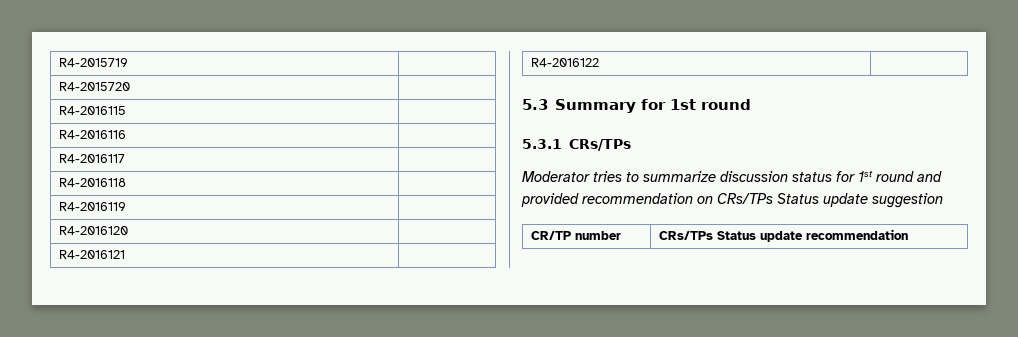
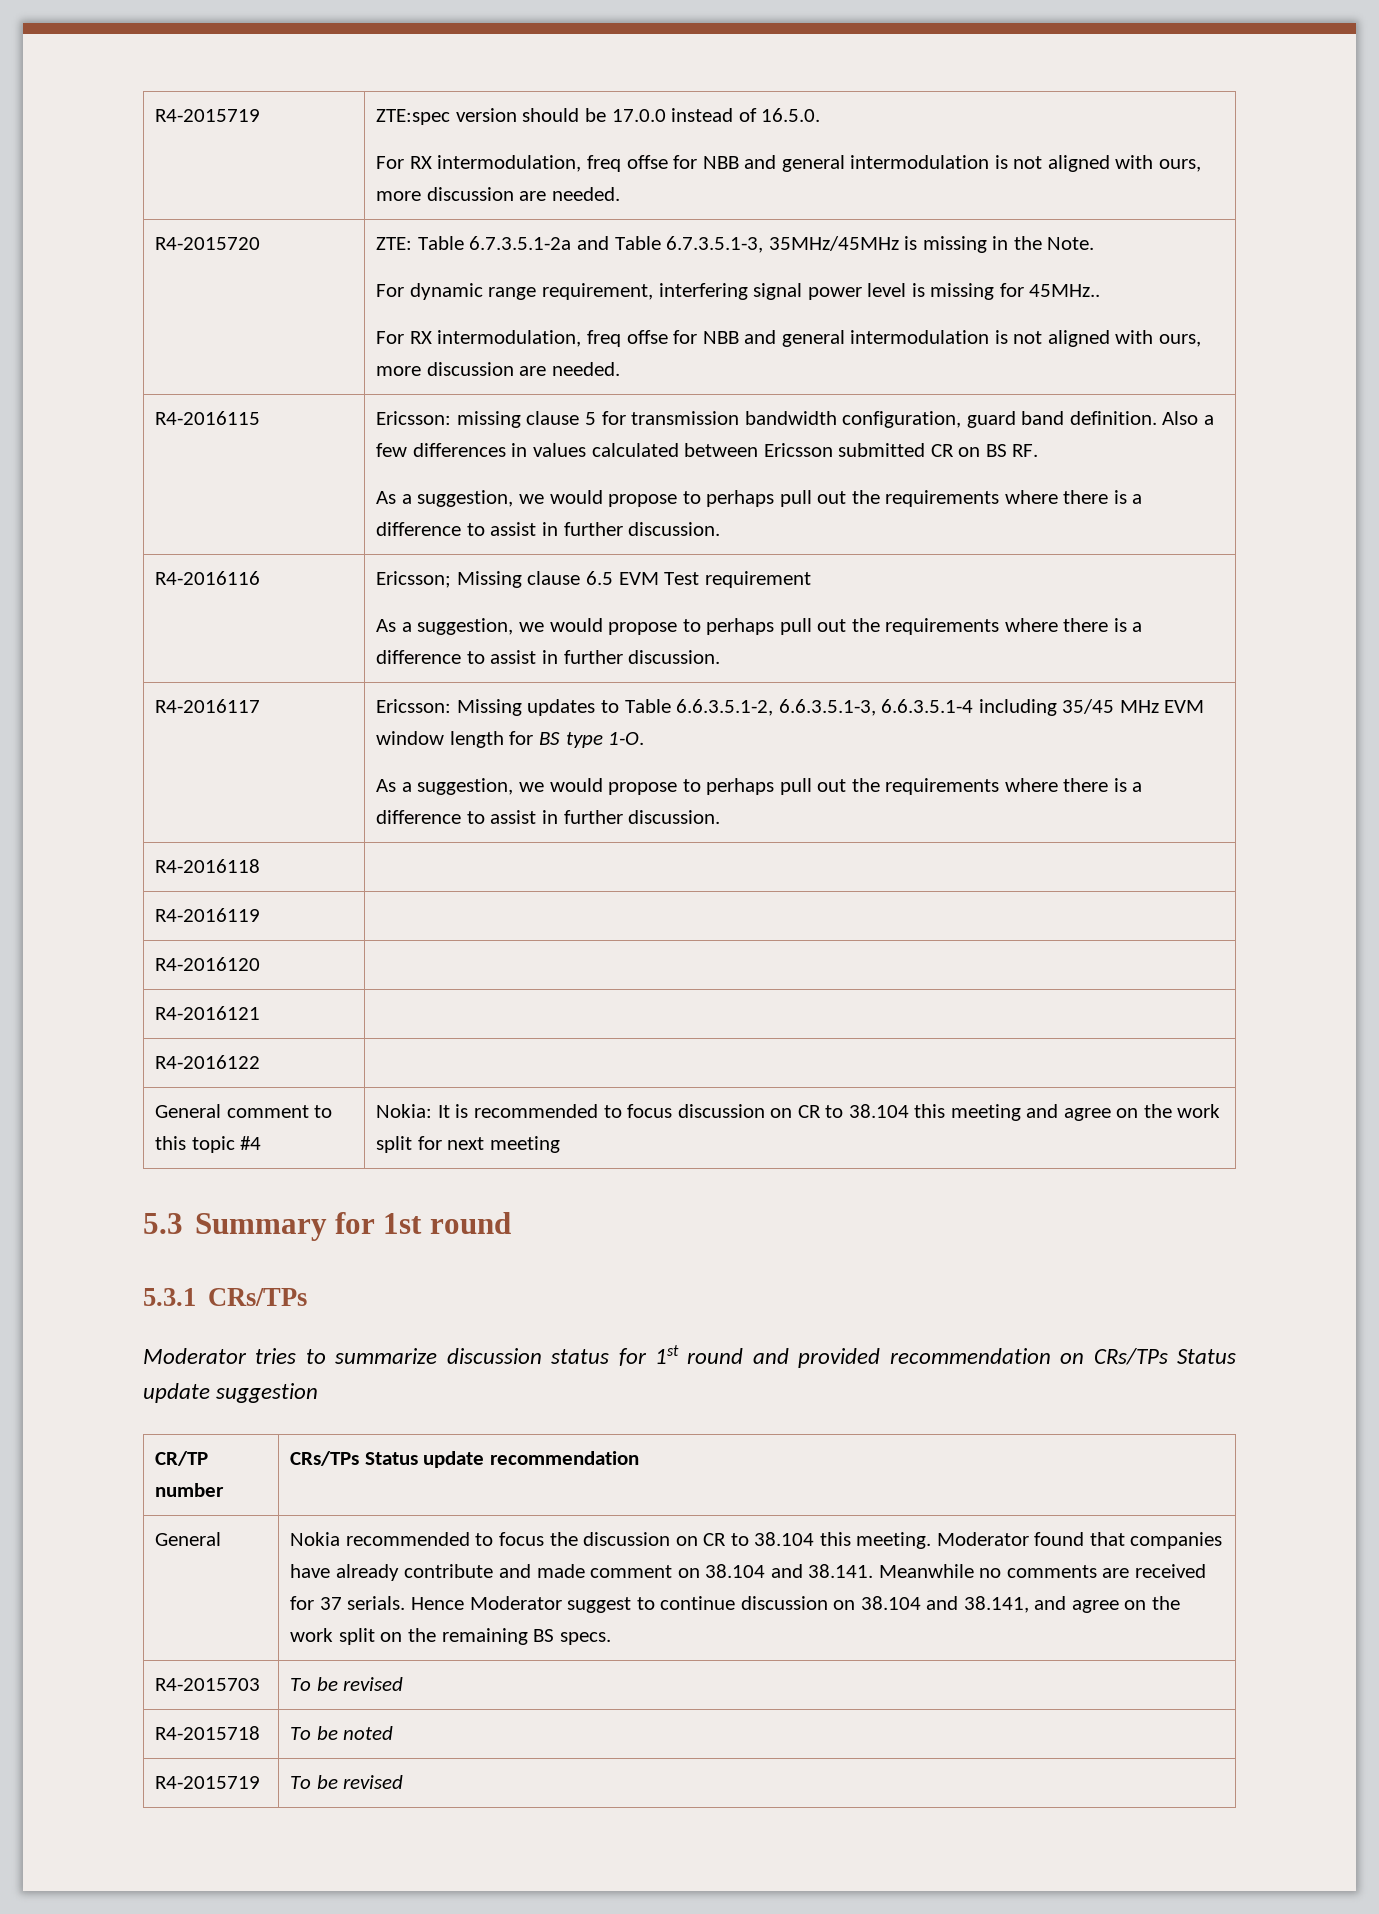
- R4-2015719 |
- R4-2015720 |
- R4-2016115 |
- R4-2016116 |
- R4-2016117 |
+ R4-2015719 | ZTE:spec version should be 17.0.0 instead of 16.5.0.
+ For RX intermodulation, freq offse for NBB and general intermodulation is not aligned with ours, more discussion are needed.
+ R4-2015720 | ZTE: Table 6.7.3.5.1-2a and Table 6.7.3.5.1-3, 35MHz/45MHz is missing in the Note.
+ For dynamic range requirement, interfering signal power level is missing for 45MHz..
+ For RX intermodulation, freq offse for NBB and general intermodulation is not aligned with ours, more discussion are needed.
+ R4-2016115 | Ericsson: missing clause 5 for transmission bandwidth configuration, guard band definition. Also a few differences in values calculated between Ericsson submitted CR on BS RF.
+ As a suggestion, we would propose to perhaps pull out the requirements where there is a difference to assist in further discussion.
+ R4-2016116 | Ericsson; Missing clause 6.5 EVM Test requirement
+ As a suggestion, we would propose to perhaps pull out the requirements where there is a difference to assist in further discussion.
+ R4-2016117 | Ericsson: Missing updates to Table 6.6.3.5.1-2, 6.6.3.5.1-3, 6.6.3.5.1-4 including 35/45 MHz EVM window length for BS type 1-O.
+ As a suggestion, we would propose to perhaps pull out the requirements where there is a difference to assist in further discussion.
+ General comment to this topic #4 | Nokia: It is recommended to focus discussion on CR to 38.104 this meeting and agree on the work split for next meeting
+ General | Nokia recommended to focus the discussion on CR to 38.104 this meeting. Moderator found that companies have already contribute and made comment on 38.104 and 38.141. Meanwhile no comments are received for 37 serials. Hence Moderator suggest to continue discussion on 38.104 and 38.141, and agree on the work split on the remaining BS specs.
+ R4-2015703 | To be revised
+ R4-2015718 | To be noted
+ R4-2015719 | To be revised

